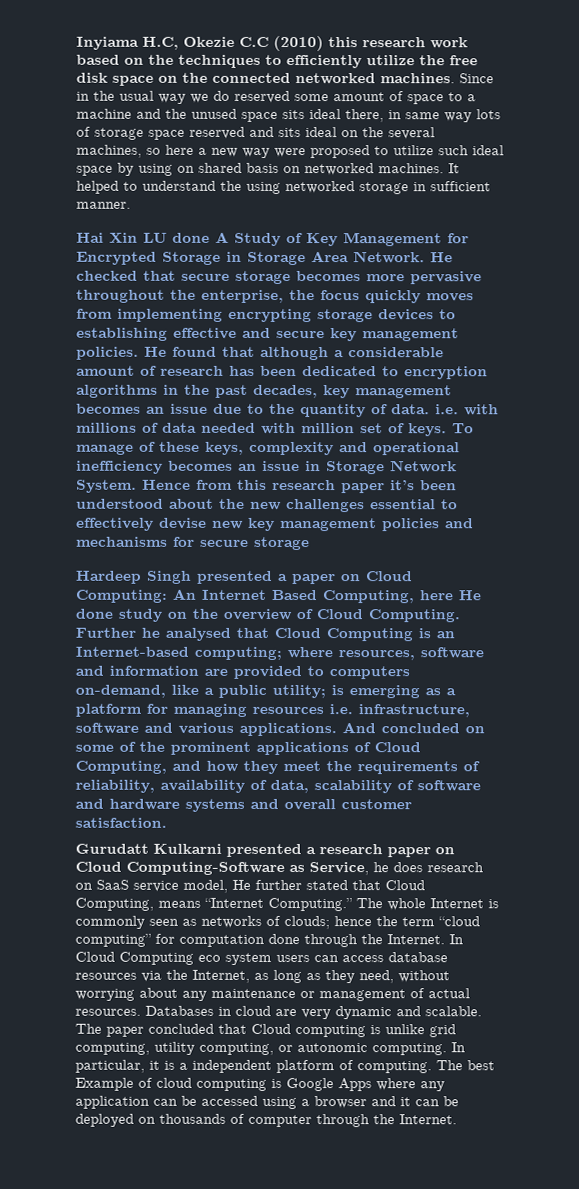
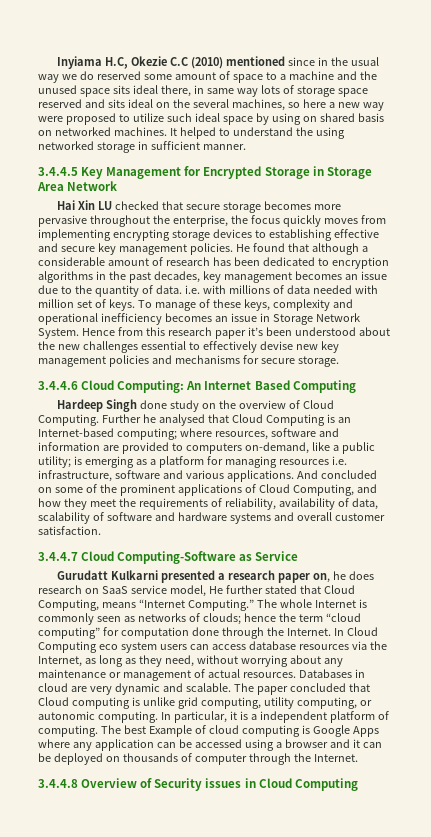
- Inyiama H.C, Okezie C.C (2010) this research work based on the techniques to efficiently utilize the free disk space on the connected networked machines. Since in the usual way we do reserved some amount of space to a machine and the unused space sits ideal there, in same way lots of storage space reserved and sits ideal on the several machines, so here a new way were proposed to utilize such ideal space by using on shared basis on networked machines.
+ Inyiama H.C, Okezie C.C (2010) mentioned since in the usual way we do reserved some amount of space to a machine and the unused space sits ideal there, in same way lots of storage space reserved and sits ideal on the several machines, so here a new way were proposed to utilize such ideal space by using on shared basis on networked machines.
- Hai Xin LU done A Study of Key Management for Encrypted Storage in Storage Area Network. He checked that secure storage becomes more pervasive throughout the enterprise, the focus quickly moves from implementing encrypting storage devices to establishing effective and secure key management policies.
+ 3.4.4.5 Key Management for Encrypted Storage in Storage Area Network
+ Hai Xin LU checked that secure storage becomes more pervasive throughout the enterprise, the focus quickly moves from implementing encrypting storage devices to establishing effective and secure key management policies.
- Hence from this research paper it’s been understood about the new challenges essential to effectively devise new key management policies and mechanisms for secure storage
- Hardeep Singh presented a paper on Cloud Computing: An Internet Based Computing, here He done study on the overview of Cloud Computing.
+ Hence from this research paper it’s been understood about the new challenges essential to effectively devise new key management policies and mechanisms for secure storage.
+ 3.4.4.6 Cloud Computing: An Internet Based Computing
+ Hardeep Singh done study on the overview of Cloud Computing.
+ 3.4.4.7 Cloud Computing-Software as Service
- Gurudatt Kulkarni presented a research paper on Cloud Computing-Software as Service, he does research on SaaS service model, He further stated that Cloud Computing, means “Internet Computing.”
+ Gurudatt Kulkarni presented a research paper on, he does research on SaaS service model, He further stated that Cloud Computing, means “Internet Computing.”
+ 3.4.4.8 Overview of Security issues in Cloud Computing

